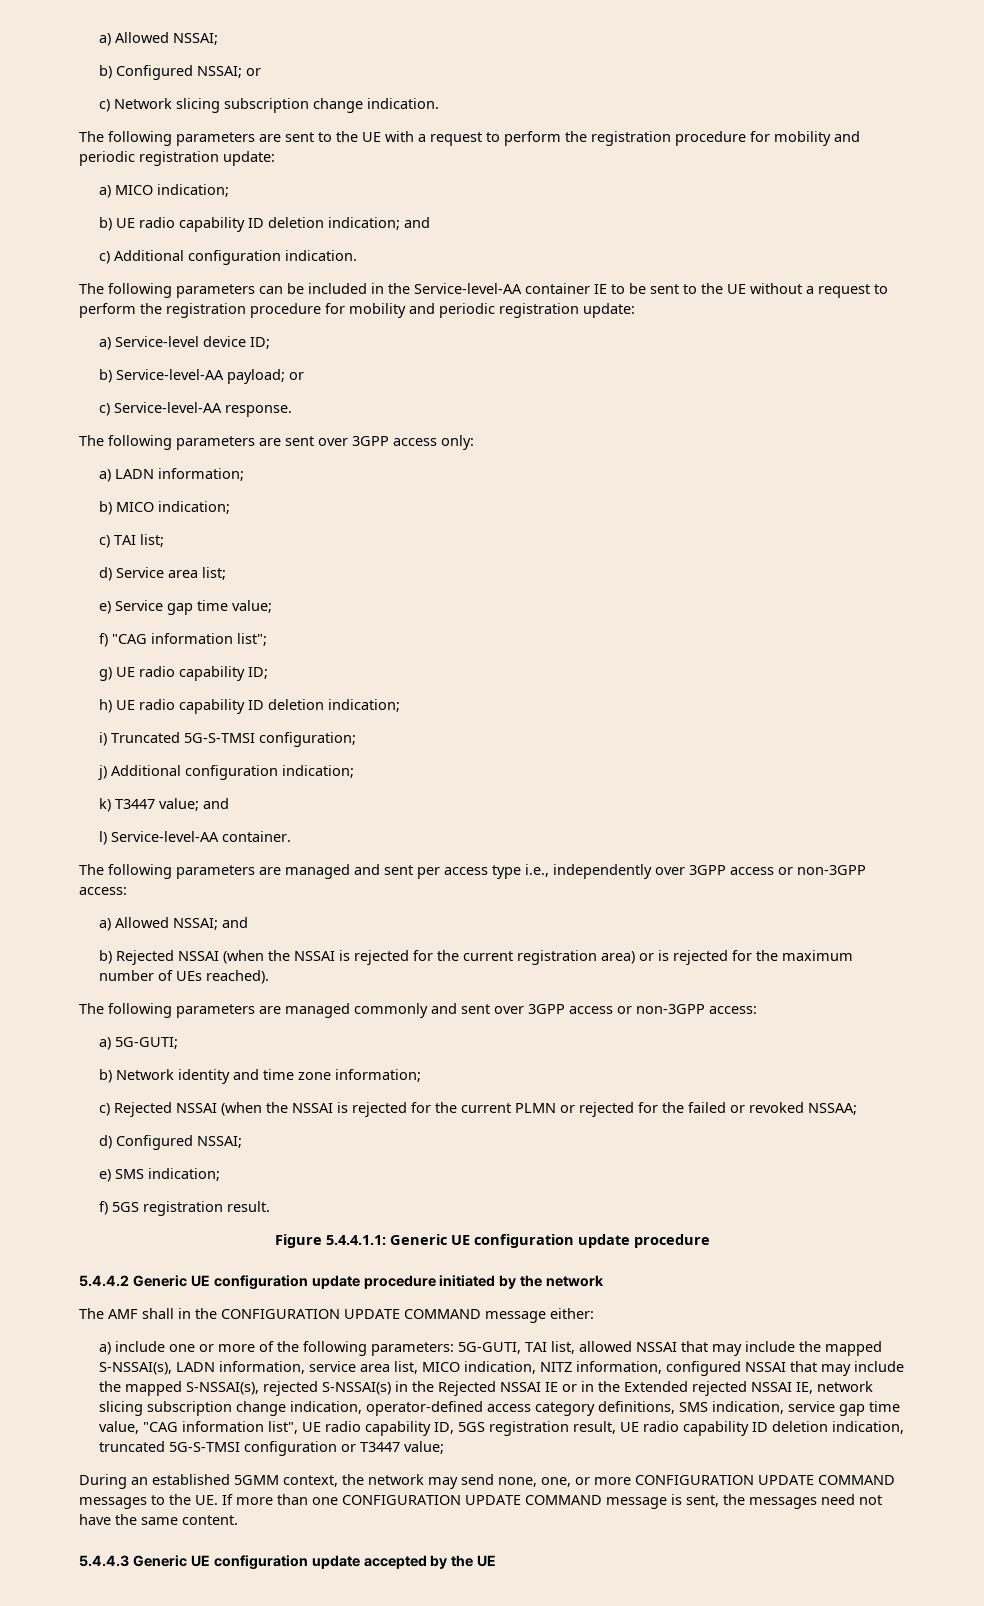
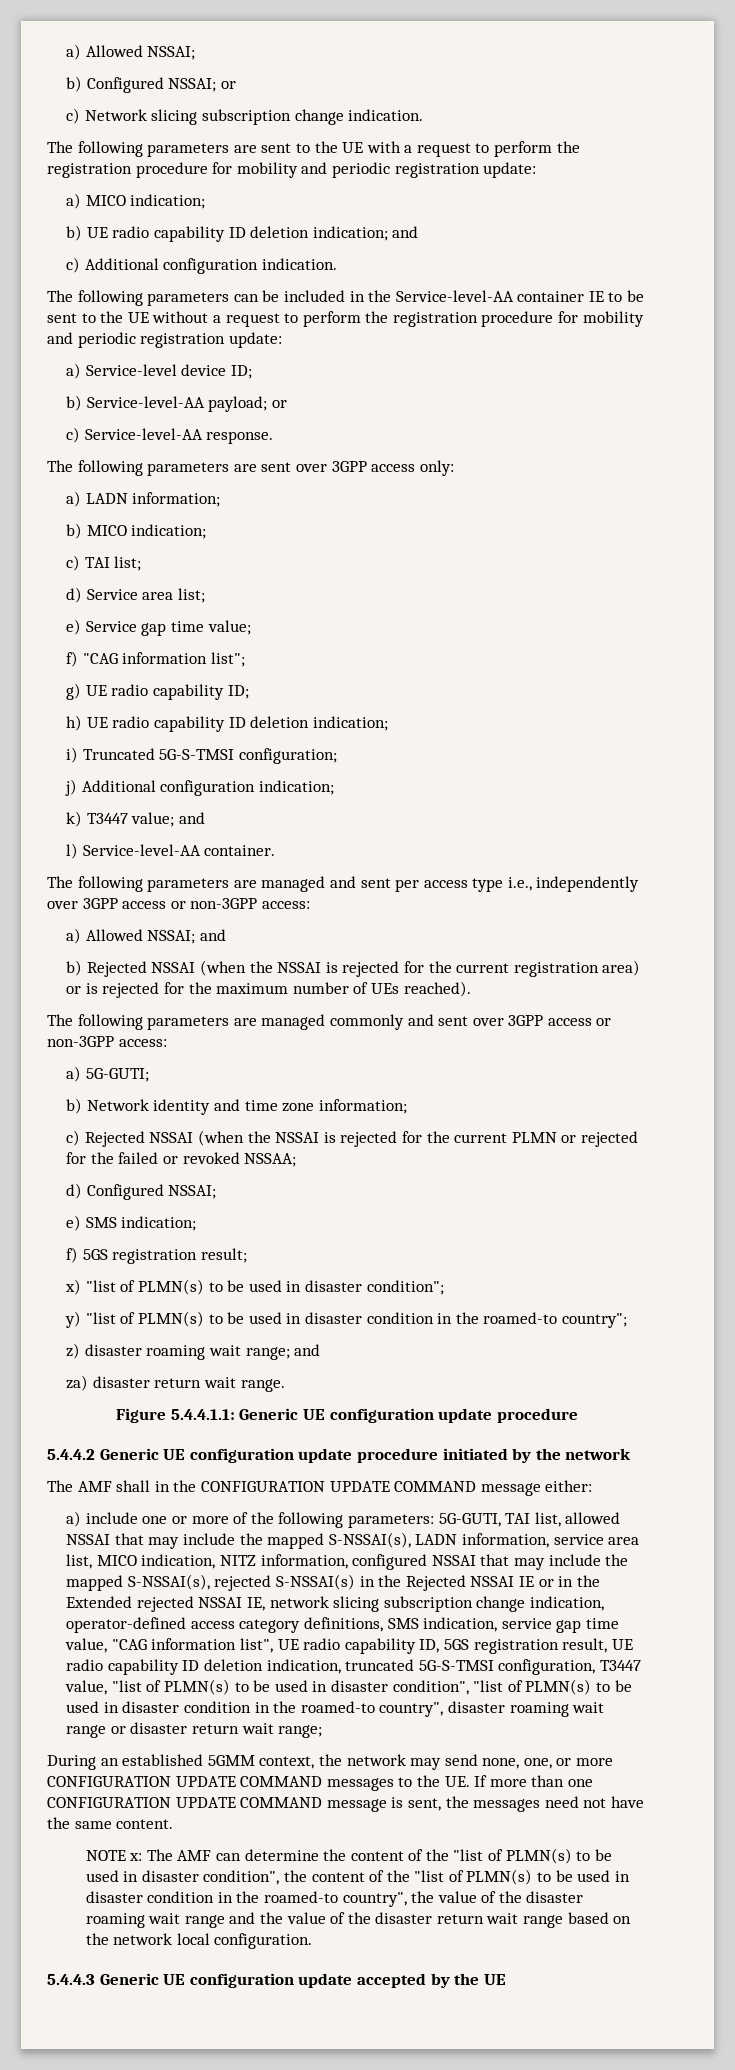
- f) 5GS registration result.
+ f) 5GS registration result;
+ x) "list of PLMN(s) to be used in disaster condition";
+ y) "list of PLMN(s) to be used in disaster condition in the roamed-to country";
+ z) disaster roaming wait range; and
+ za) disaster return wait range.
- 5G-GUTI, TAI list, allowed NSSAI that may include the mapped S-NSSAI(s), LADN information, service area list, MICO indication, NITZ information, configured NSSAI that may include the mapped S-NSSAI(s), rejected S-NSSAI(s) in the Rejected NSSAI IE or in the Extended rejected NSSAI IE, network slicing subscription change indication, operator-defined access category definitions, SMS indication, service gap time value, "CAG information list", UE radio capability ID, 5GS registration result, UE radio capability ID deletion indication, truncated 5G-S-TMSI configuration or T3447 value;
+ 5G-GUTI, TAI list, allowed NSSAI that may include the mapped S-NSSAI(s), LADN information, service area list, MICO indication, NITZ information, configured NSSAI that may include the mapped S-NSSAI(s), rejected S-NSSAI(s) in the Rejected NSSAI IE or in the Extended rejected NSSAI IE, network slicing subscription change indication, operator-defined access category definitions, SMS indication, service gap time value, "CAG information list", UE radio capability ID, 5GS registration result, UE radio capability ID deletion indication, truncated 5G-S-TMSI configuration, T3447 value, "list of PLMN(s) to be used in disaster condition", "list of PLMN(s) to be used in disaster condition in the roamed-to country", disaster roaming wait range or disaster return wait range;
+ NOTE x: The AMF can determine the content of the "list of PLMN(s) to be used in disaster condition", the content of the "list of PLMN(s) to be used in disaster condition in the roamed-to country", the value of the disaster roaming wait range and the value of the disaster return wait range based on the network local configuration.

